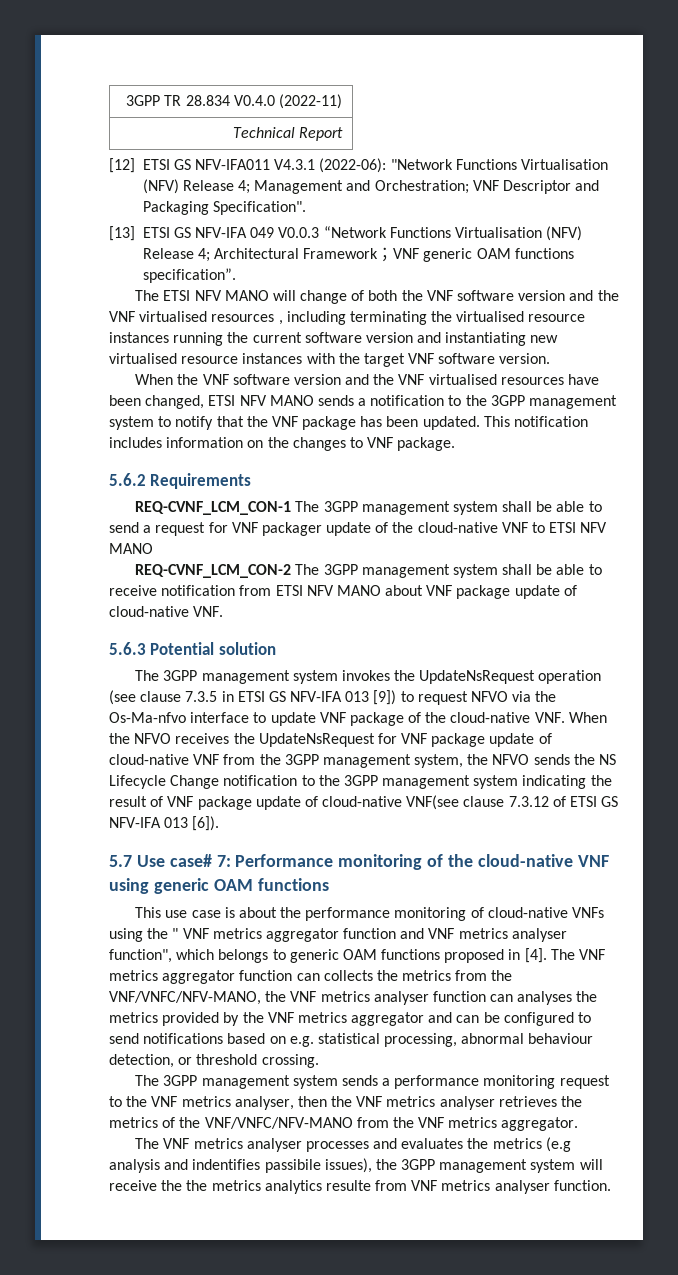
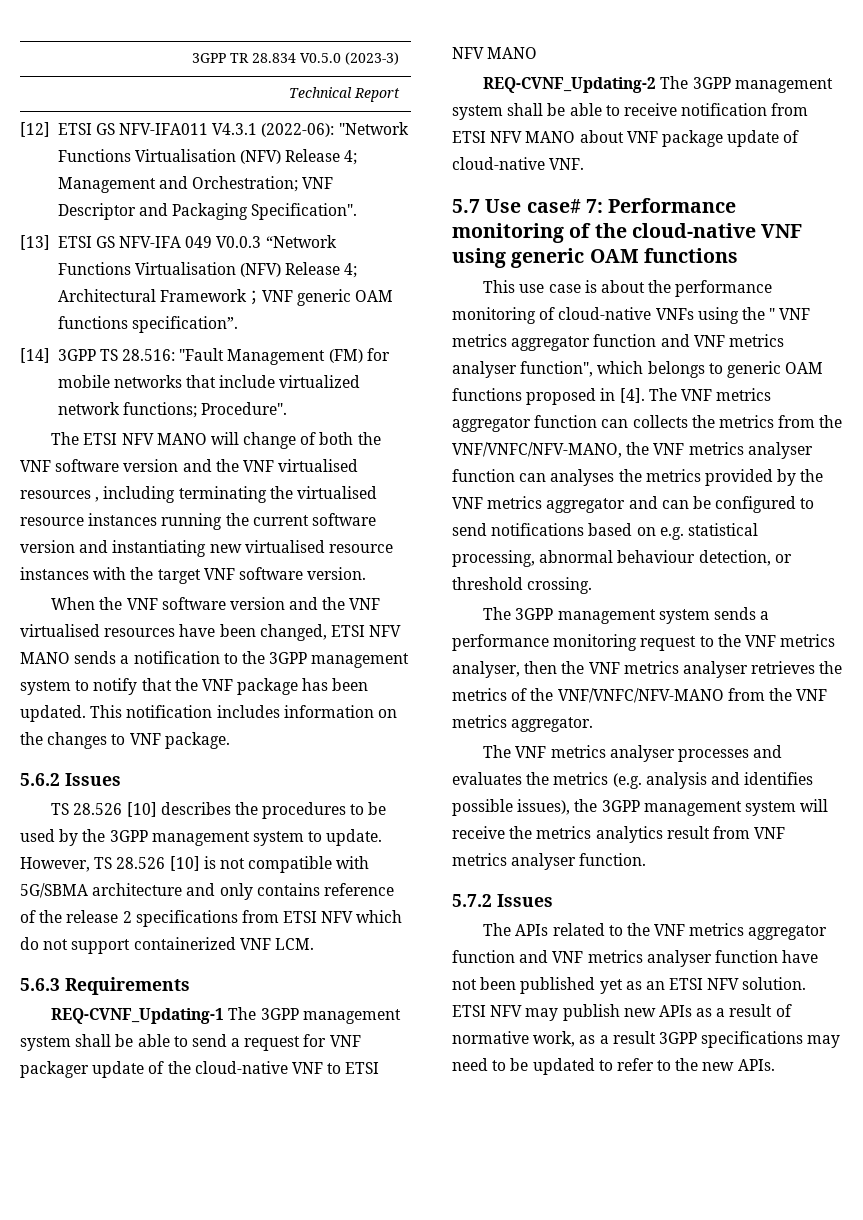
- 3GPP TR 28.834 V0.4.0 (2022-11)
+ 3GPP TR 28.834 V0.5.0 (2023-3)
+ [14] 3GPP TS 28.516: "Fault Management (FM) for mobile networks that include virtualized network functions; Procedure".
- 5.6.2 Requirements
+ 5.6.2 Issues
+ TS 28.526 [10] describes the procedures to be used by the 3GPP management system to update. However, TS 28.526 [10] is not compatible with 5G/SBMA architecture and only contains reference of the release 2 specifications from ETSI NFV which do not support containerized VNF LCM.
+ 5.6.3 Requirements
- REQ-CVNF_LCM_CON-1 The 3GPP management system shall be able to send a request for VNF packager update of the cloud-native VNF to ETSI NFV MANO
+ REQ-CVNF_Updating-1 The 3GPP management system shall be able to send a request for VNF packager update of the cloud-native VNF to ETSI NFV MANO
- REQ-CVNF_LCM_CON-2 The 3GPP management system shall be able to receive notification from ETSI NFV MANO about VNF package update of cloud-native VNF.
+ REQ-CVNF_Updating-2 The 3GPP management system shall be able to receive notification from ETSI NFV MANO about VNF package update of cloud-native VNF.
- 5.6.3 Potential solution
- The 3GPP management system invokes the UpdateNsRequest operation (see clause 7.3.5 in ETSI GS NFV-IFA 013 [9]) to request NFVO via the Os-Ma-nfvo interface to update VNF package of the cloud-native VNF. When the NFVO receives the UpdateNsRequest for VNF package update of cloud-native VNF from the 3GPP management system, the NFVO sends the NS Lifecycle Change notification to the 3GPP management system indicating the result of VNF package update of cloud-native VNF(see clause 7.3.12 of ETSI GS NFV-IFA 013 [6]).
- The VNF metrics analyser processes and evaluates the metrics (e.g analysis and indentifies passibile issues), the 3GPP management system will receive the the metrics analytics resulte from VNF metrics analyser function.
+ The VNF metrics analyser processes and evaluates the metrics (e.g. analysis and identifies possible issues), the 3GPP management system will receive the metrics analytics result from VNF metrics analyser function.
+ 5.7.2 Issues
+ The APIs related to the VNF metrics aggregator function and VNF metrics analyser function have not been published yet as an ETSI NFV solution. ETSI NFV may publish new APIs as a result of normative work, as a result 3GPP specifications may need to be updated to refer to the new APIs.

